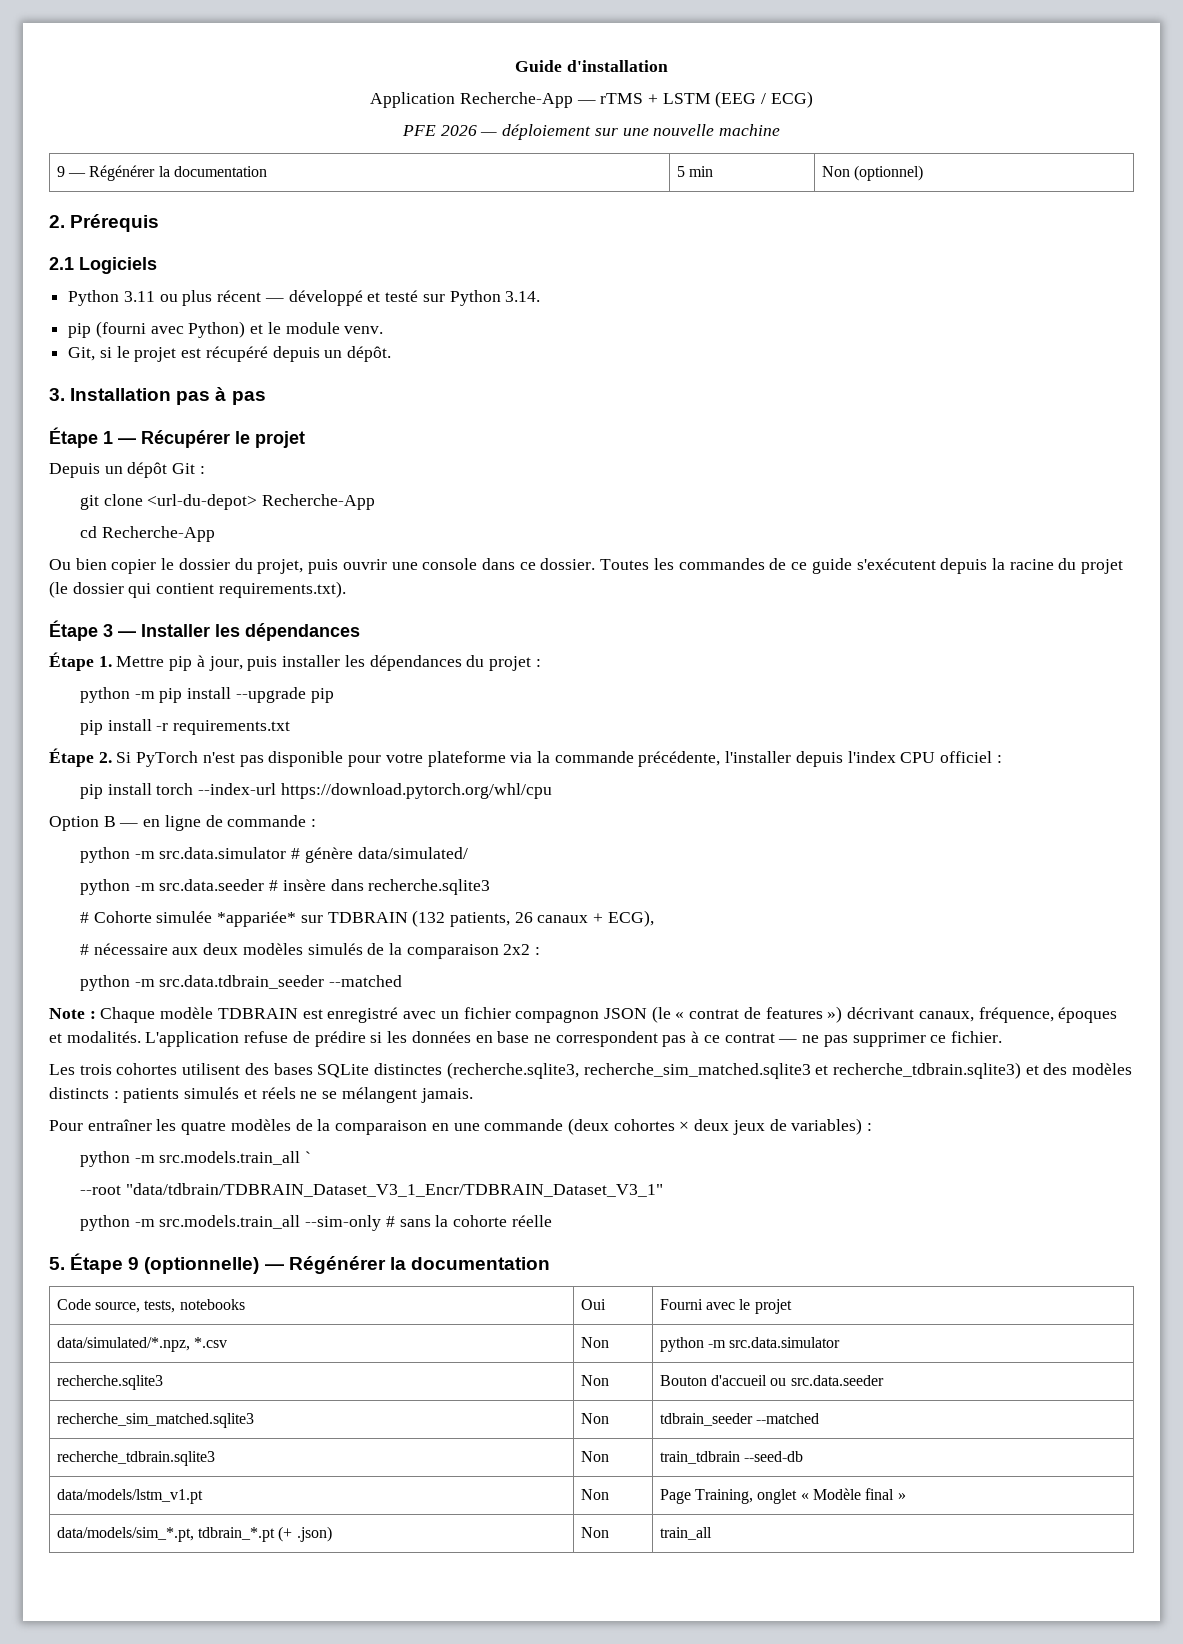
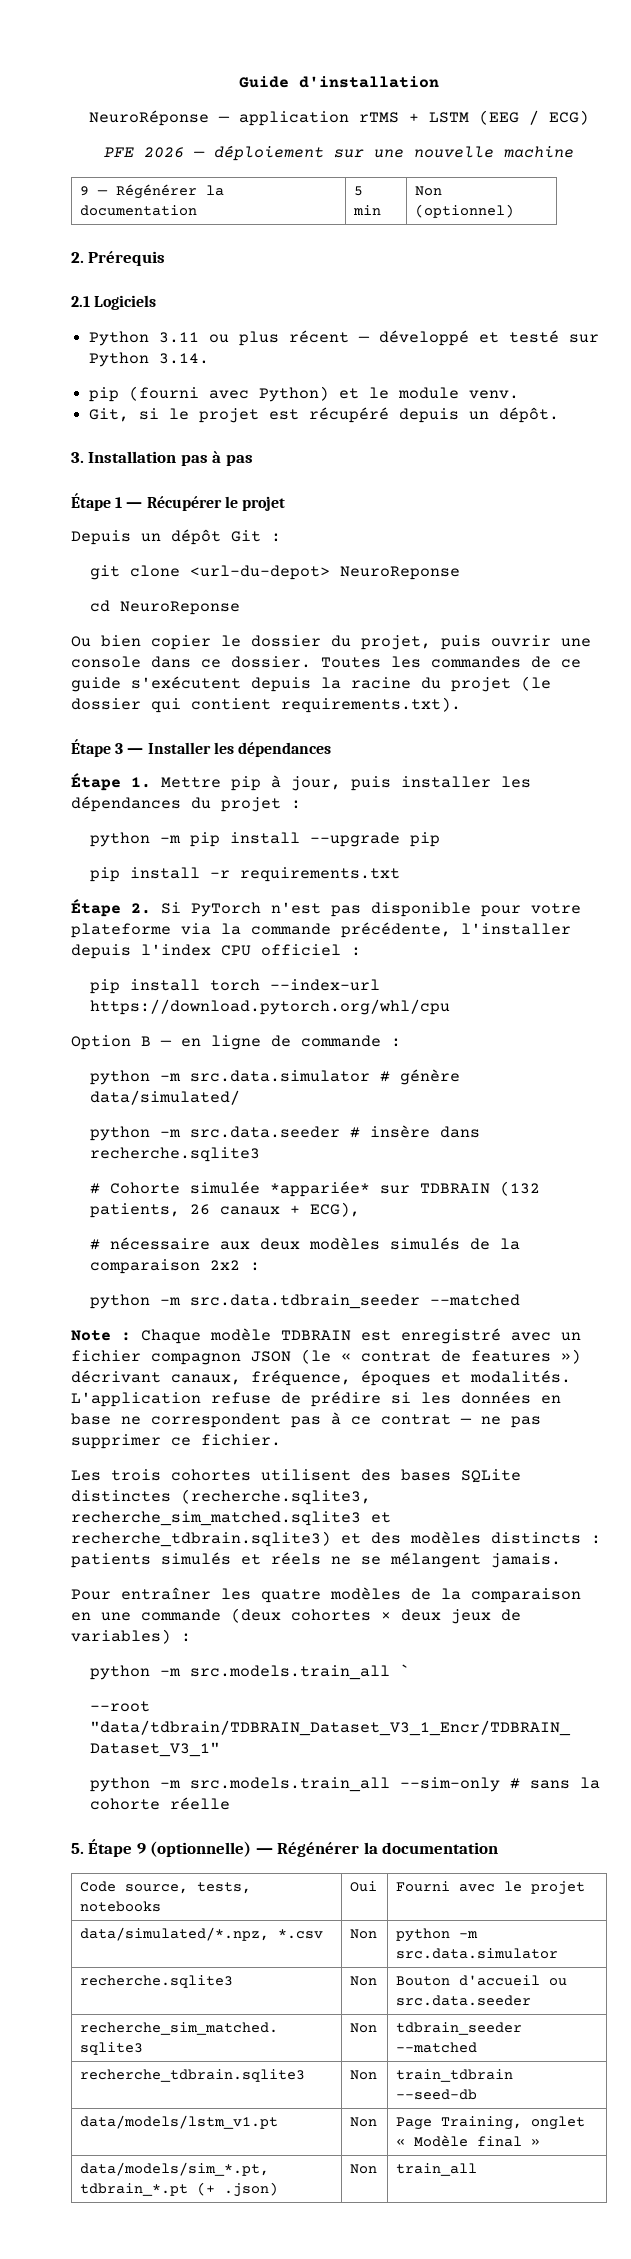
- Application Recherche-App — rTMS + LSTM (EEG / ECG)
+ NeuroRéponse — application rTMS + LSTM (EEG / ECG)
- git clone <url-du-depot> Recherche-App
+ git clone <url-du-depot> NeuroReponse
- cd Recherche-App
+ cd NeuroReponse

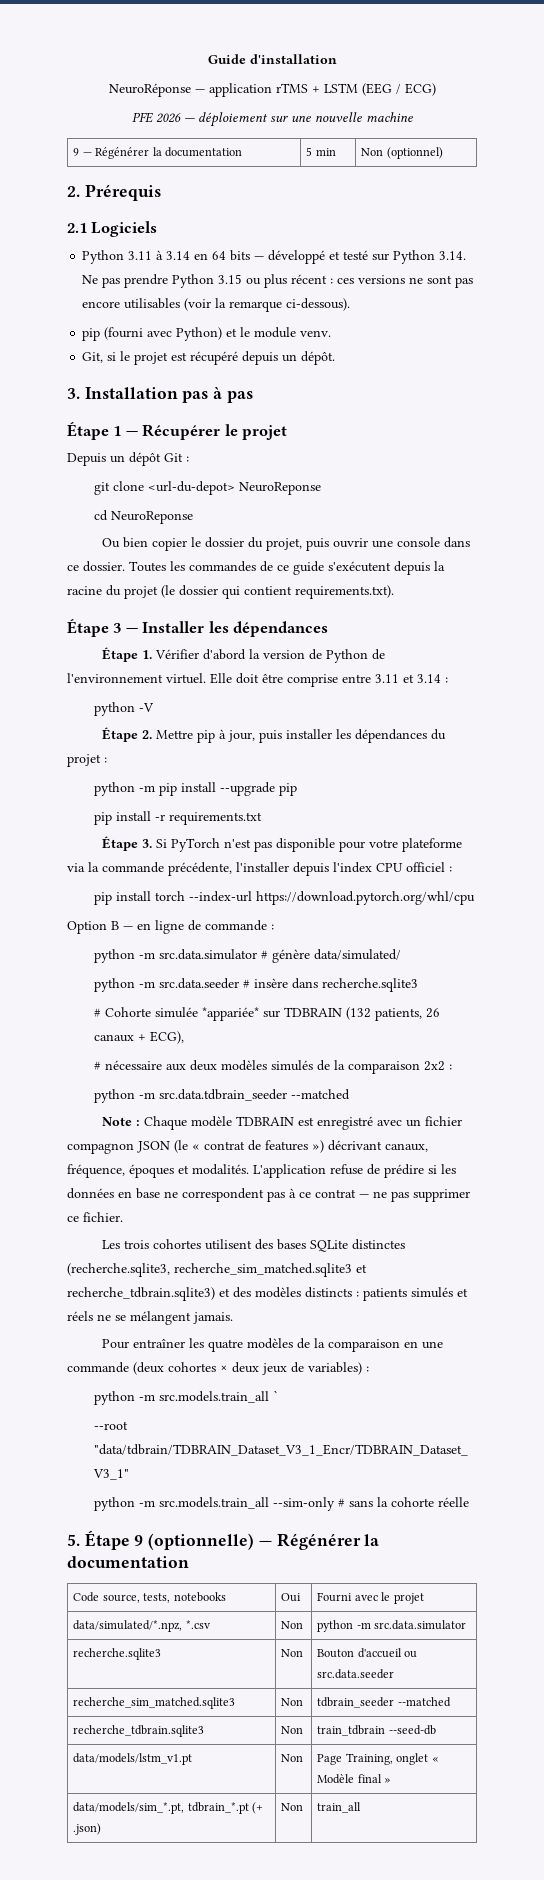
- Python 3.11 ou plus récent — développé et testé sur Python 3.14.
+ Python 3.11 à 3.14 en 64 bits — développé et testé sur Python 3.14. Ne pas prendre Python 3.15 ou plus récent : ces versions ne sont pas encore utilisables (voir la remarque ci-dessous).
- Étape 1. Mettre pip à jour, puis installer les dépendances du projet :
+ Étape 1. Vérifier d'abord la version de Python de l'environnement virtuel. Elle doit être comprise entre 3.11 et 3.14 :
+ python -V
+ Étape 2. Mettre pip à jour, puis installer les dépendances du projet :
- Étape 2. Si PyTorch n'est pas disponible pour votre plateforme via la commande précédente, l'installer depuis l'index CPU officiel :
+ Étape 3. Si PyTorch n'est pas disponible pour votre plateforme via la commande précédente, l'installer depuis l'index CPU officiel :

